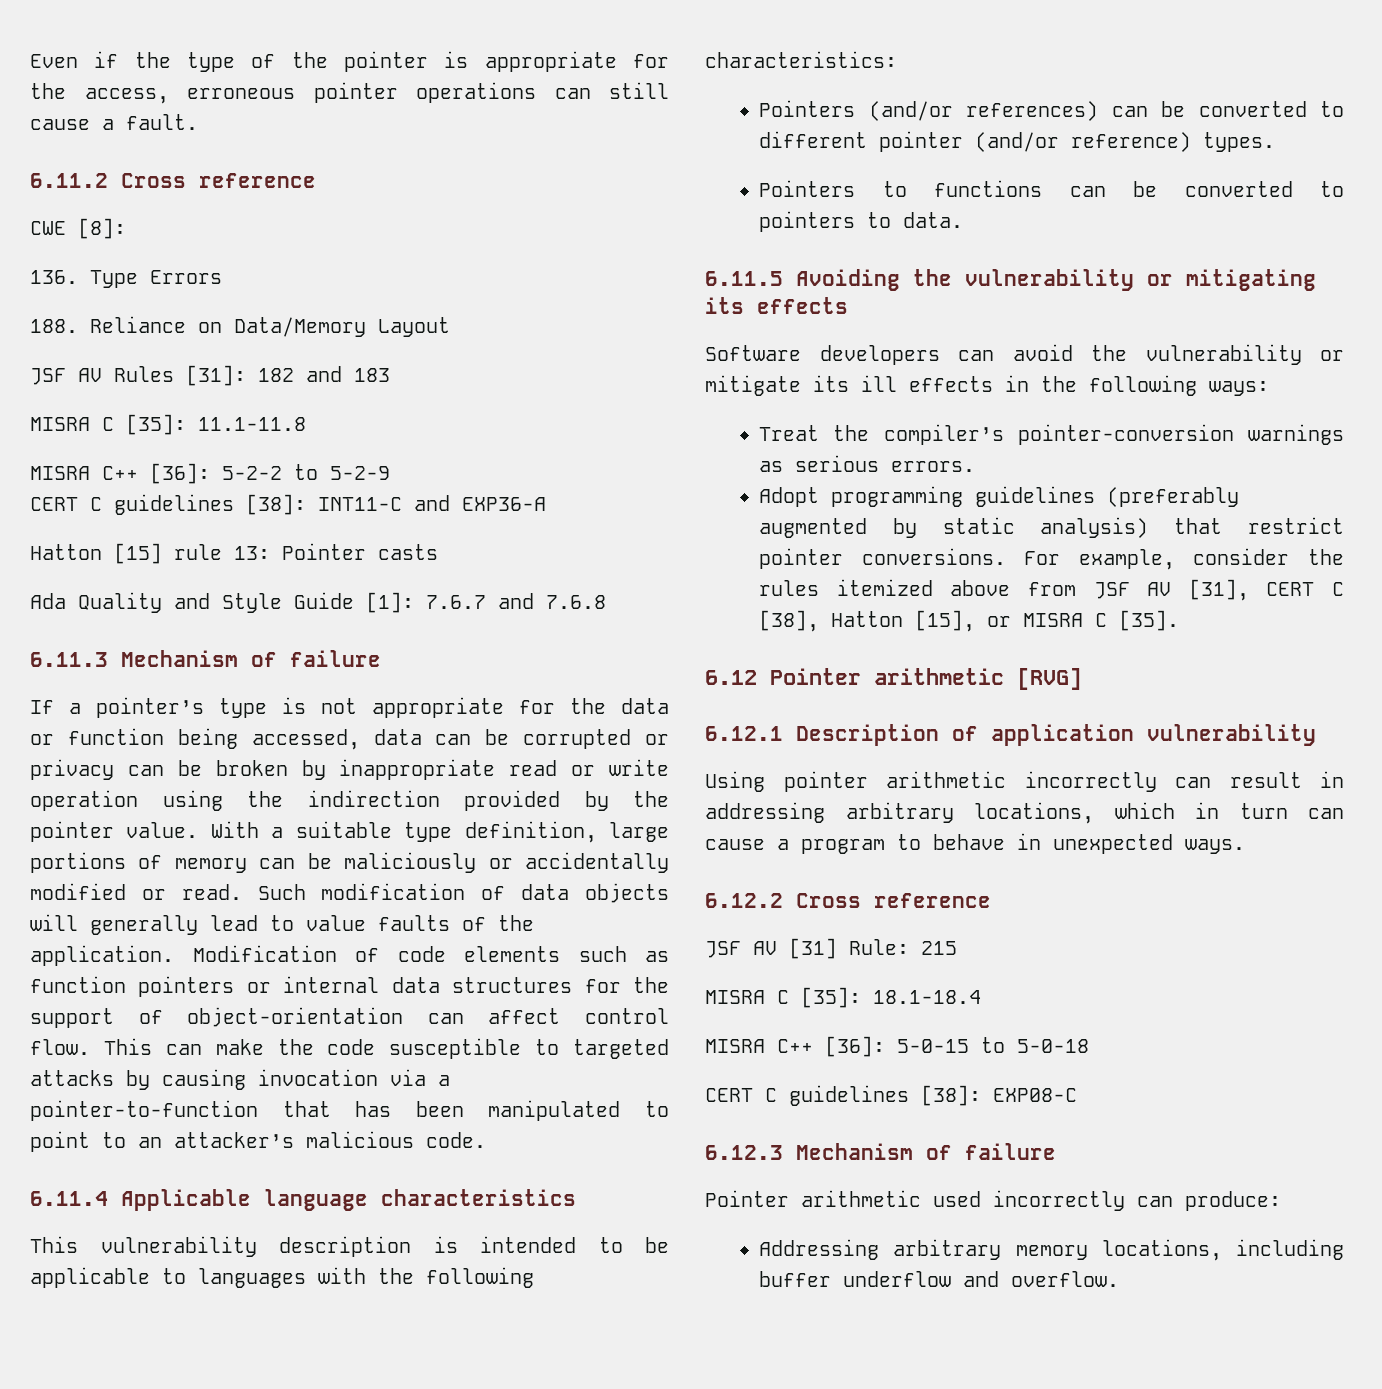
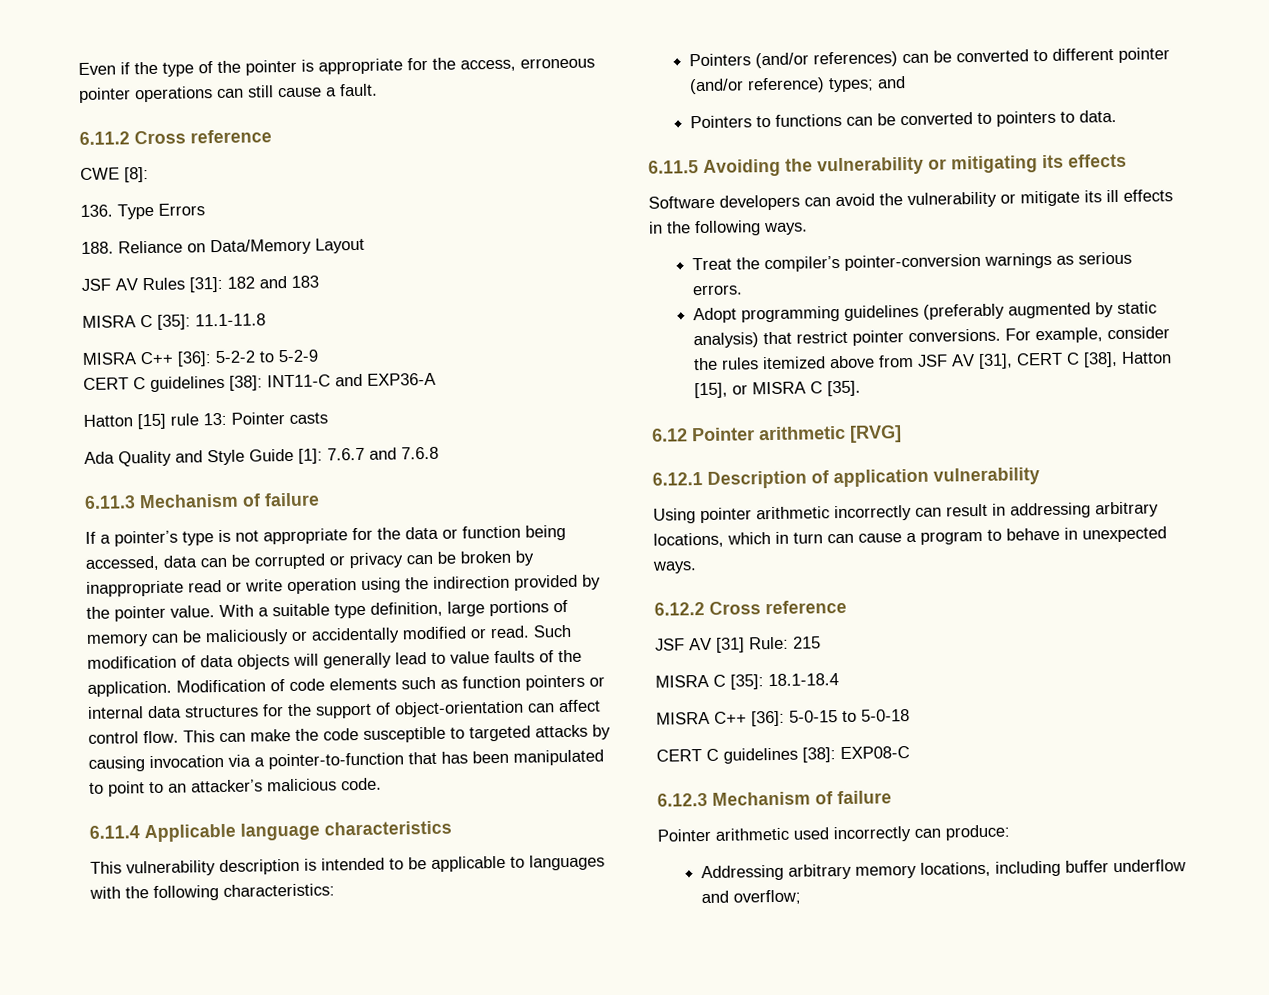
- Pointers (and/or references) can be converted to different pointer (and/or reference) types.
+ Pointers (and/or references) can be converted to different pointer (and/or reference) types; and
- Software developers can avoid the vulnerability or mitigate its ill effects in the following ways:
+ Software developers can avoid the vulnerability or mitigate its ill effects in the following ways.
- Addressing arbitrary memory locations, including buffer underflow and overflow.
+ Addressing arbitrary memory locations, including buffer underflow and overflow;

